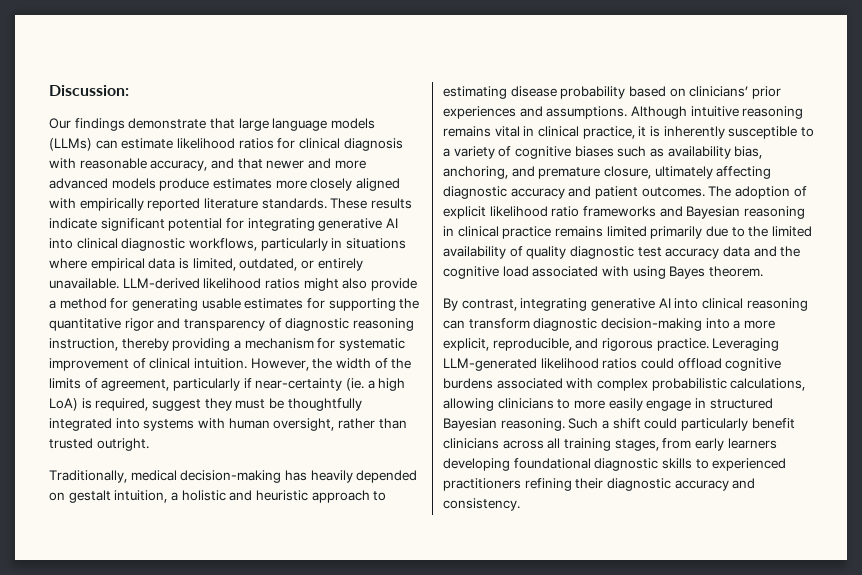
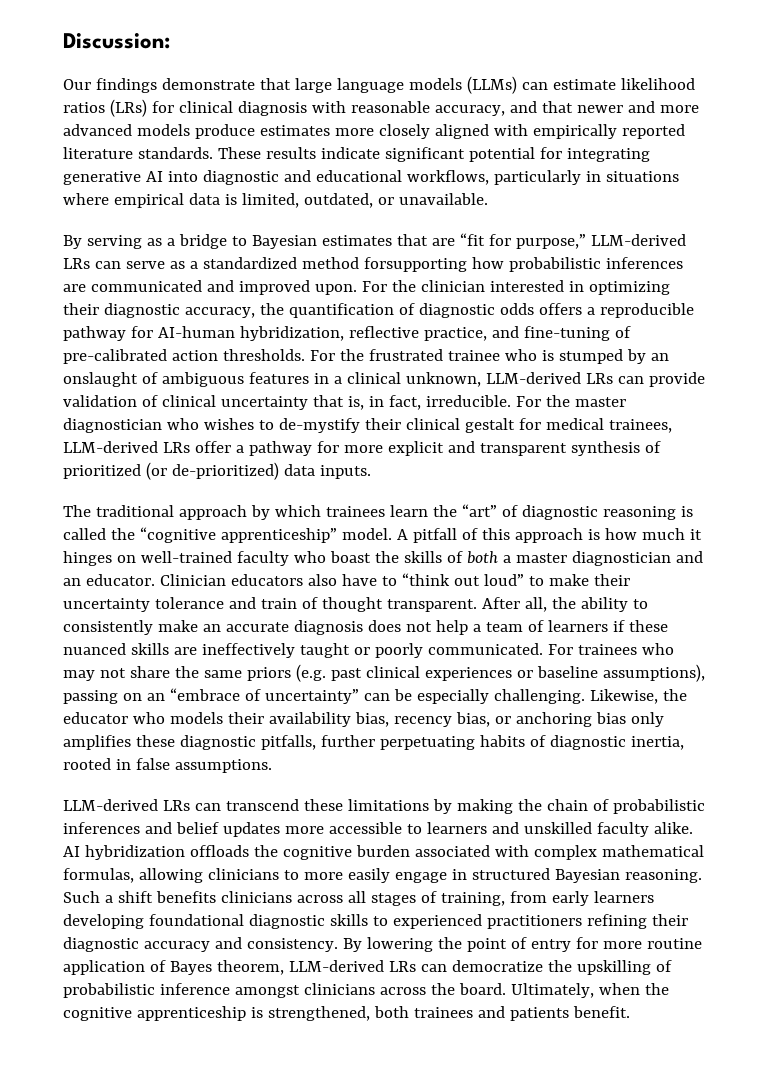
- Our findings demonstrate that large language models (LLMs) can estimate likelihood ratios for clinical diagnosis with reasonable accuracy, and that newer and more advanced models produce estimates more closely aligned with empirically reported literature standards.
+ Our findings demonstrate that large language models (LLMs) can estimate likelihood ratios (LRs) for clinical diagnosis with reasonable accuracy, and that newer and more advanced models produce estimates more closely aligned with empirically reported literature standards.
- These results indicate significant potential for integrating generative AI into clinical diagnostic workflows, particularly in situations where empirical data is limited, outdated, or entirely unavailable. LLM-derived likelihood ratios might also provide a method for generating usable estimates for supporting the quantitative rigor and transparency of diagnostic reasoning instruction, thereby providing a mechanism for systematic improvement of clinical intuition. However, the width of the limits of agreement, particularly if near-certainty (ie. a high LoA) is required, suggest they must be thoughtfully integrated into systems with human oversight, rather than trusted outright.
- Traditionally, medical decision-making has heavily depended on gestalt intuition, a holistic and heuristic approach to estimating disease probability based on clinicians’ prior experiences and assumptions. Although intuitive reasoning remains vital in clinical practice, it is inherently susceptible to a variety of cognitive biases such as availability bias, anchoring, and premature closure, ultimately affecting diagnostic accuracy and patient outcomes. The adoption of explicit likelihood ratio frameworks and Bayesian reasoning in clinical practice remains limited primarily due to the limited availability of quality diagnostic test accuracy data and the cognitive load associated with using Bayes theorem.
- By contrast, integrating generative AI into clinical reasoning can transform diagnostic decision-making into a more explicit, reproducible, and rigorous practice. Leveraging LLM-generated likelihood ratios could offload cognitive burdens associated with complex probabilistic calculations, allowing clinicians to more easily engage in structured Bayesian reasoning.
+ These results indicate significant potential for integrating generative AI into diagnostic and educational workflows, particularly in situations where empirical data is limited, outdated, or unavailable.
+ By serving as a bridge to Bayesian estimates that are “fit for purpose,” LLM-derived LRs can serve as a standardized method forsupporting how probabilistic inferences are communicated and improved upon. For the clinician interested in optimizing their diagnostic accuracy, the quantification of diagnostic odds offers a reproducible pathway for AI-human hybridization, reflective practice, and fine-tuning of pre-calibrated action thresholds. For the frustrated trainee who is stumped by an onslaught of ambiguous features in a clinical unknown, LLM-derived LRs can provide validation of clinical uncertainty that is, in fact, irreducible. For the master diagnostician who wishes to de-mystify their clinical gestalt for medical trainees, LLM-derived LRs offer a pathway for more explicit and transparent synthesis of prioritized (or de-prioritized) data inputs.
+ The traditional approach by which trainees learn the “art” of diagnostic reasoning is called the “cognitive apprenticeship” model. A pitfall of this approach is how much it hinges on well-trained faculty who boast the skills of both a master diagnostician and an educator. Clinician educators also have to “think out loud” to make their uncertainty tolerance and train of thought transparent. After all, the ability to consistently make an accurate diagnosis does not help a team of learners if these nuanced skills are ineffectively taught or poorly communicated. For trainees who may not share the same priors (e.g. past clinical experiences or baseline assumptions), passing on an “embrace of uncertainty” can be especially challenging. Likewise, the educator who models their availability bias, recency bias, or anchoring bias only amplifies these diagnostic pitfalls, further perpetuating habits of diagnostic inertia, rooted in false assumptions.
+ LLM-derived LRs can transcend these limitations by making the chain of probabilistic inferences and belief updates more accessible to learners and unskilled faculty alike. AI hybridization offloads the cognitive burden associated with complex mathematical formulas, allowing clinicians to more easily engage in structured Bayesian reasoning.
- Such a shift could particularly benefit clinicians across all training stages, from early learners developing foundational diagnostic skills to experienced practitioners refining their diagnostic accuracy and consistency.
+ Such a shift benefits clinicians across all stages of training, from early learners developing foundational diagnostic skills to experienced practitioners refining their diagnostic accuracy and consistency.
+ By lowering the point of entry for more routine application of Bayes theorem, LLM-derived LRs can democratize the upskilling of probabilistic inference amongst clinicians across the board. Ultimately, when the cognitive apprenticeship is strengthened, both trainees and patients benefit.

